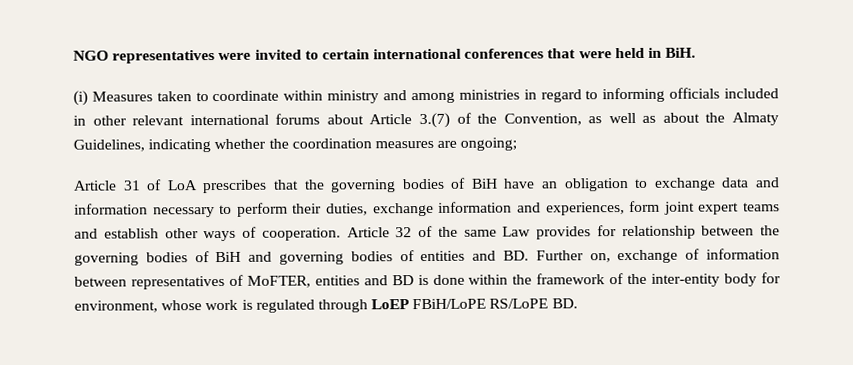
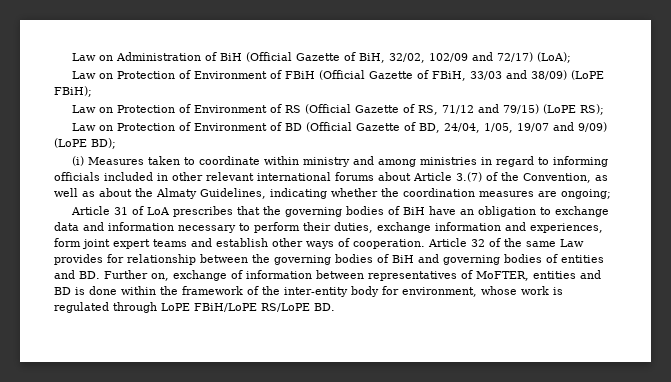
- NGO representatives were invited to certain international conferences that were held in BiH.
+ Law on Administration of BiH (Official Gazette of BiH, 32/02, 102/09 and 72/17) (LoA);
+ Law on Protection of Environment of FBiH (Official Gazette of FBiH, 33/03 and 38/09) (LoPE FBiH);
+ Law on Protection of Environment of RS (Official Gazette of RS, 71/12 and 79/15) (LoPE RS);
+ Law on Protection of Environment of BD (Official Gazette of BD, 24/04, 1/05, 19/07 and 9/09) (LoPE BD);
- Article 32 of the same Law provides for relationship between the governing bodies of BiH and governing bodies of entities and BD. Further on, exchange of information between representatives of MoFTER, entities and BD is done within the framework of the inter-entity body for environment, whose work is regulated through LoEP FBiH/LoPE RS/LoPE BD.
+ Article 32 of the same Law provides for relationship between the governing bodies of BiH and governing bodies of entities and BD. Further on, exchange of information between representatives of MoFTER, entities and BD is done within the framework of the inter-entity body for environment, whose work is regulated through LoPE FBiH/LoPE RS/LoPE BD.

